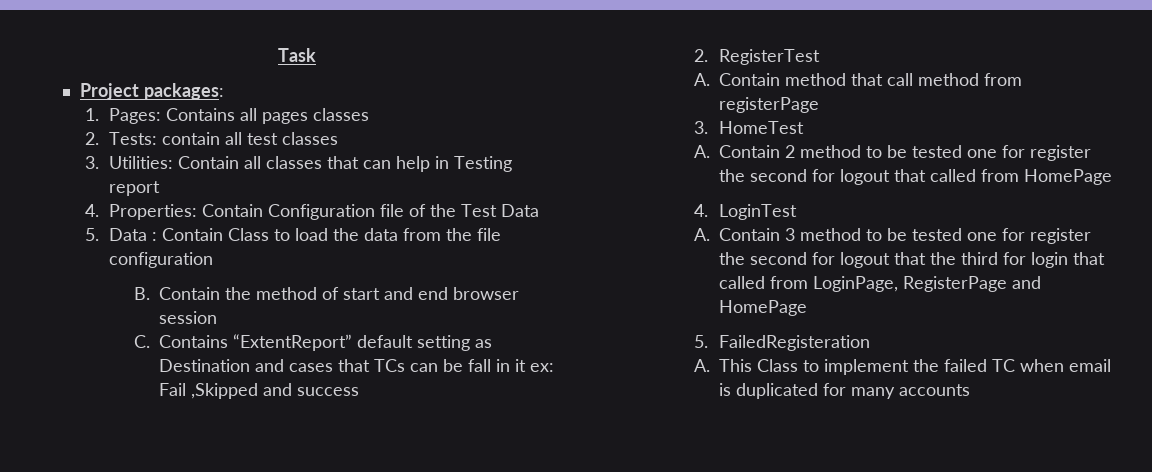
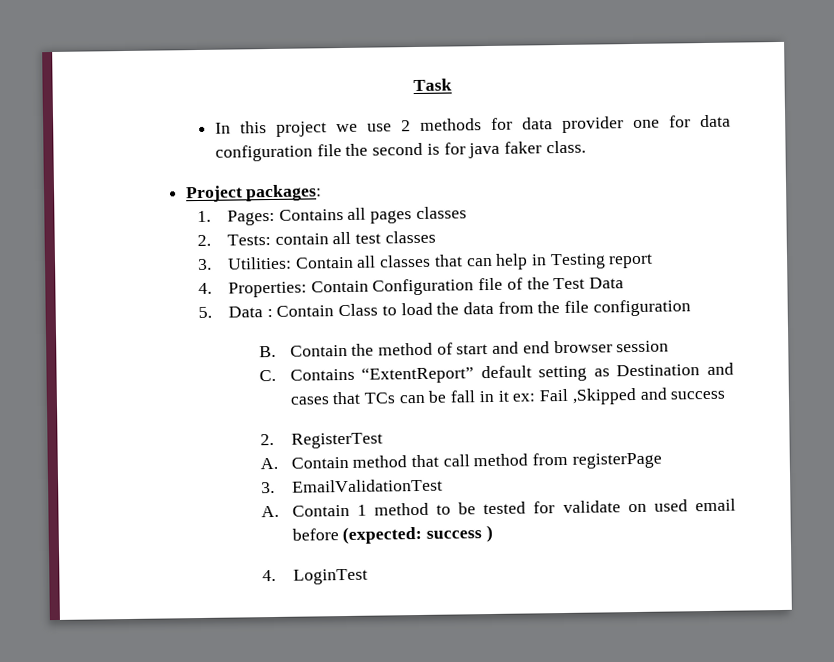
+ In this project we use 2 methods for data provider one for data configuration file the second is for java faker class.
- 3. HomeTest
- A. Contain 2 method to be tested one for register the second for logout that called from HomePage
+ 3. EmailValidationTest
+ A. Contain 1 method to be tested for validate on used email before (expected: success )
  4. LoginTest
- A. Contain 3 method to be tested one for register the second for logout that the third for login that called from LoginPage, RegisterPage and HomePage
- 5. FailedRegisteration
- A. This Class to implement the failed TC when email is duplicated for many accounts

